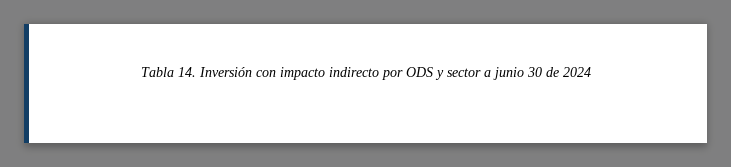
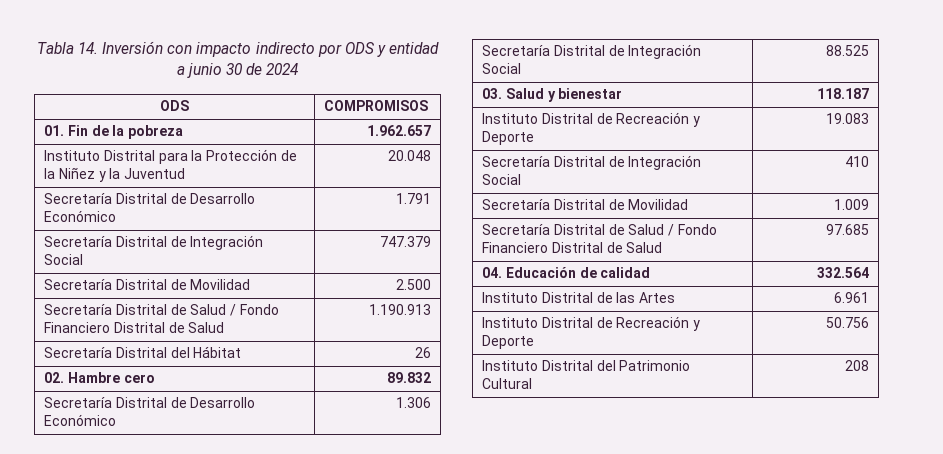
- Tabla 14. Inversión con impacto indirecto por ODS y sector a junio 30 de 2024
+ Tabla 14. Inversión con impacto indirecto por ODS y entidad a junio 30 de 2024
+ ODS | COMPROMISOS
+ 01. Fin de la pobreza | 1.962.657
+ Instituto Distrital para la Protección de la Niñez y la Juventud | 20.048
+ Secretaría Distrital de Desarrollo Económico | 1.791
+ Secretaría Distrital de Integración Social | 747.379
+ Secretaría Distrital de Movilidad | 2.500
+ Secretaría Distrital de Salud / Fondo Financiero Distrital de Salud | 1.190.913
+ Secretaría Distrital del Hábitat | 26
+ 02. Hambre cero | 89.832
+ Secretaría Distrital de Desarrollo Económico | 1.306
+ Secretaría Distrital de Integración Social | 88.525
+ 03. Salud y bienestar | 118.187
+ Instituto Distrital de Recreación y Deporte | 19.083
+ Secretaría Distrital de Integración Social | 410
+ Secretaría Distrital de Movilidad | 1.009
+ Secretaría Distrital de Salud / Fondo Financiero Distrital de Salud | 97.685
+ 04. Educación de calidad | 332.564
+ Instituto Distrital de las Artes | 6.961
+ Instituto Distrital de Recreación y Deporte | 50.756
+ Instituto Distrital del Patrimonio Cultural | 208

